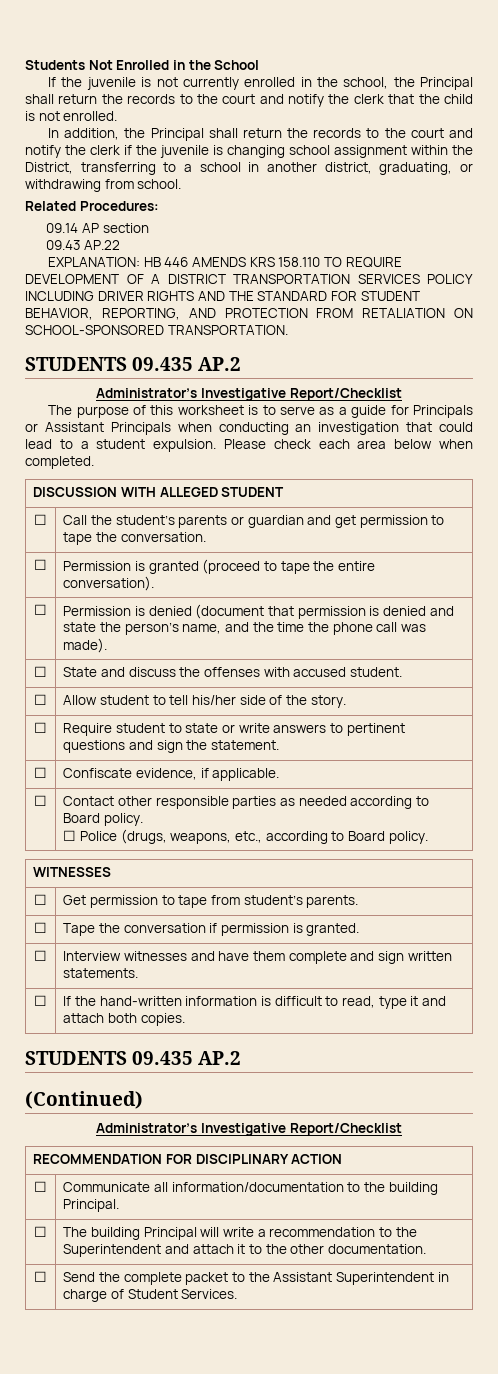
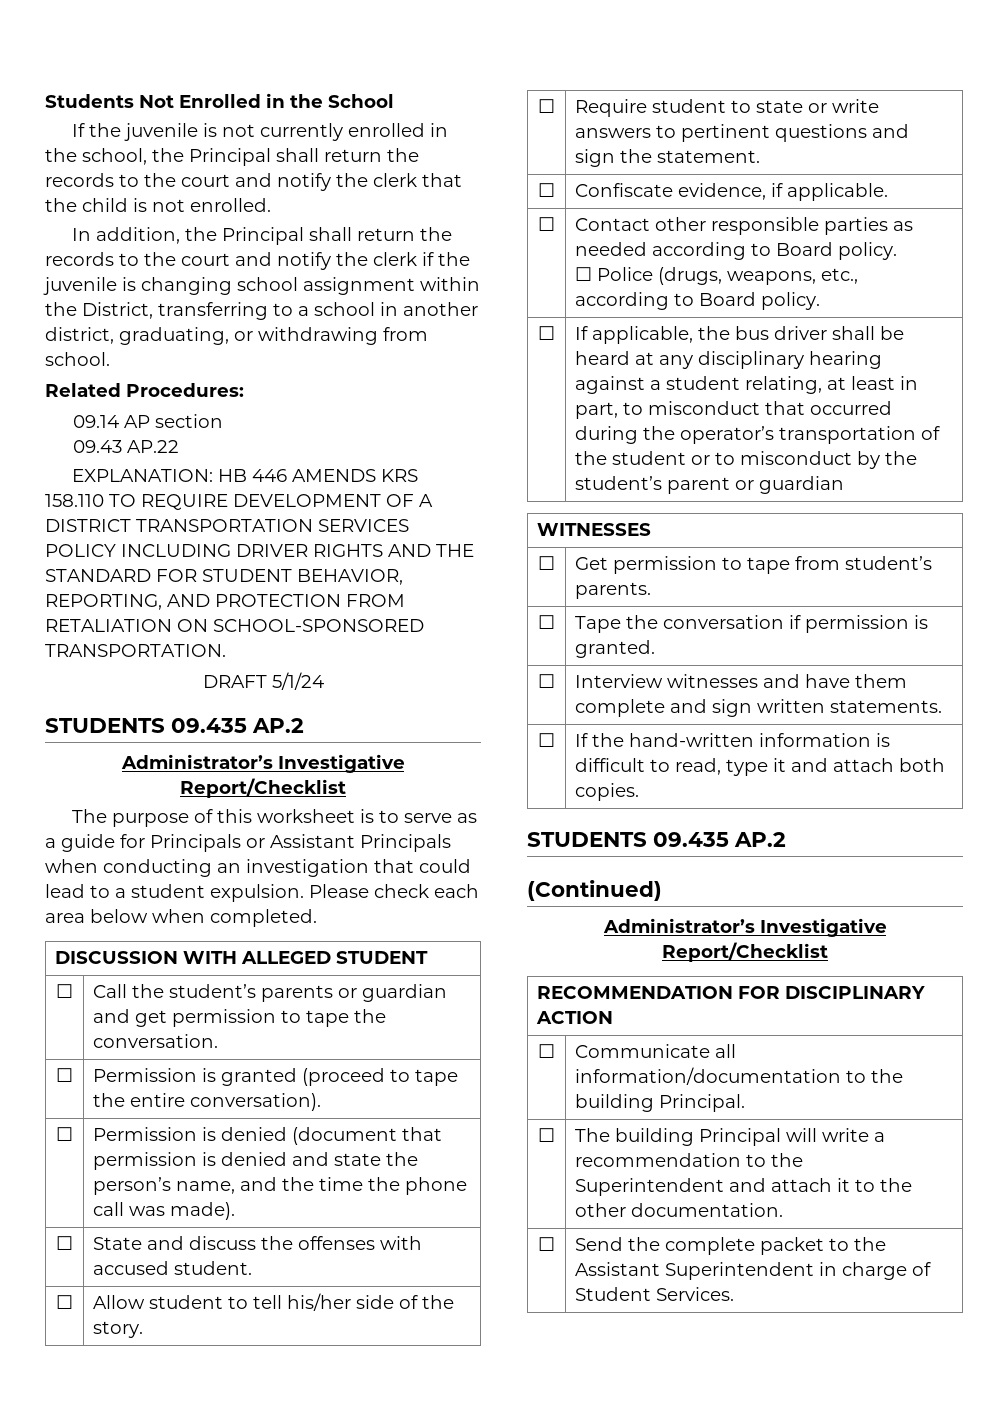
+ DRAFT 5/1/24
+ ☐ | If applicable, the bus driver shall be heard at any disciplinary hearing against a student relating, at least in part, to misconduct that occurred during the operator’s transportation of the student or to misconduct by the student’s parent or guardian

